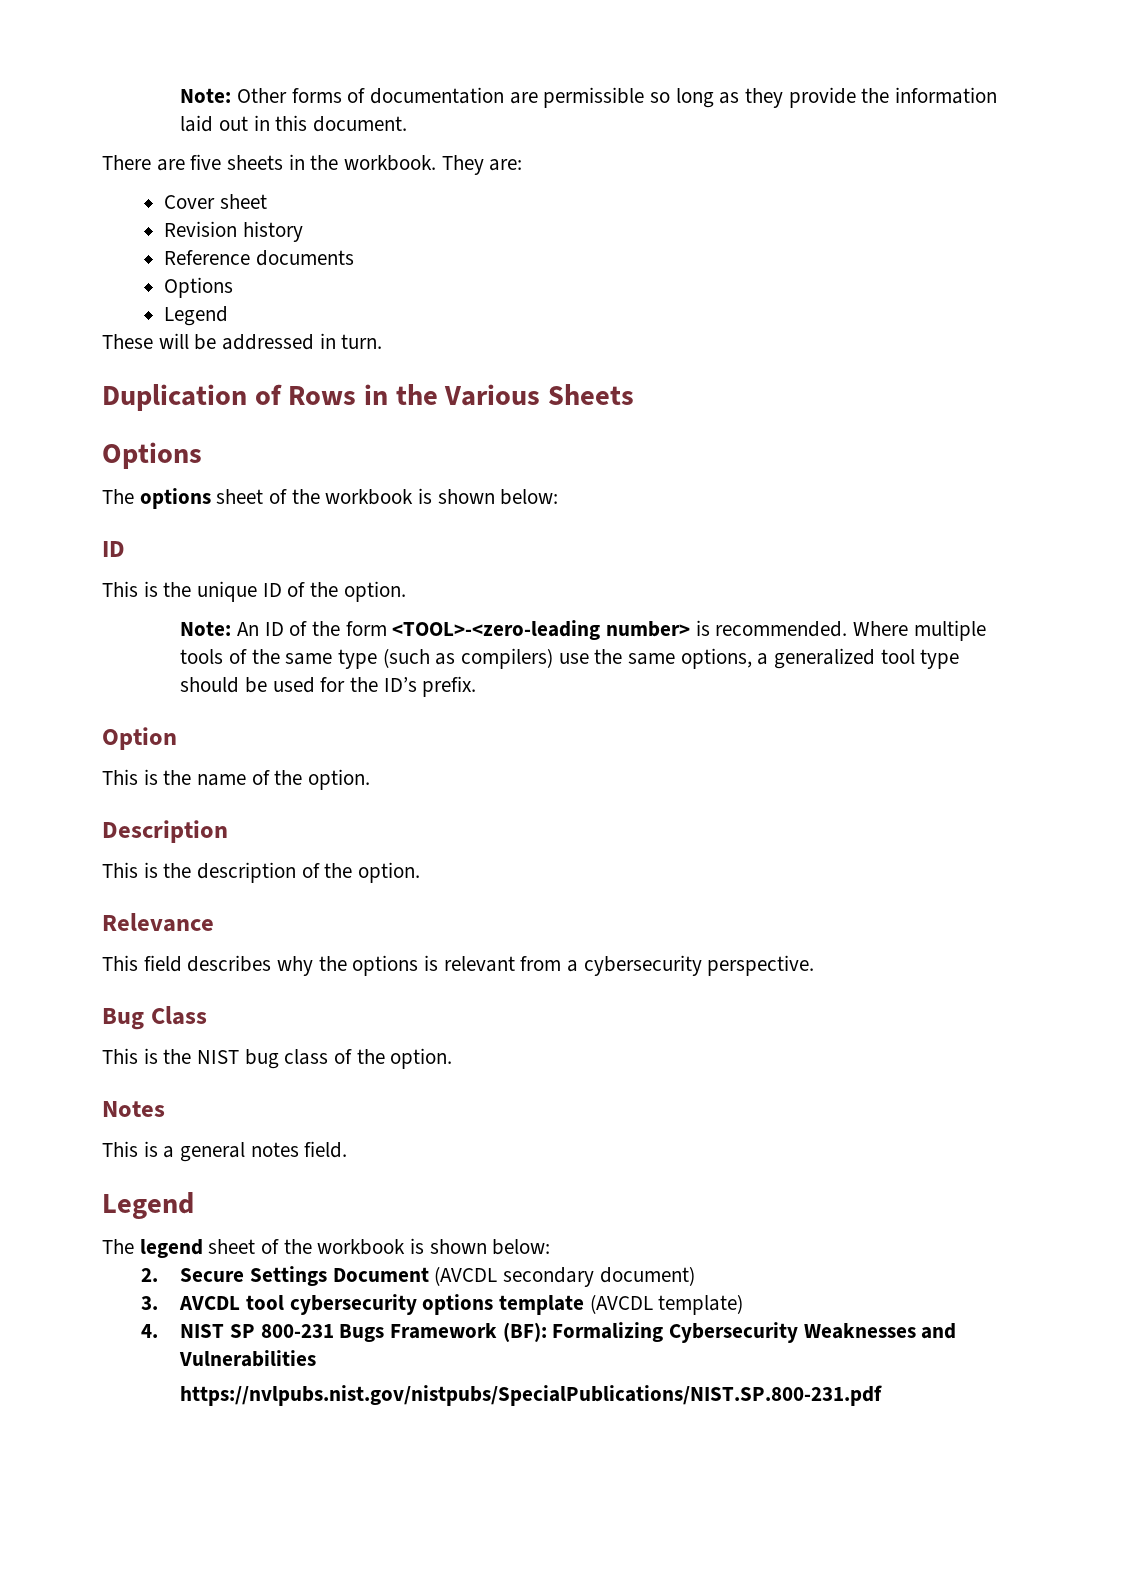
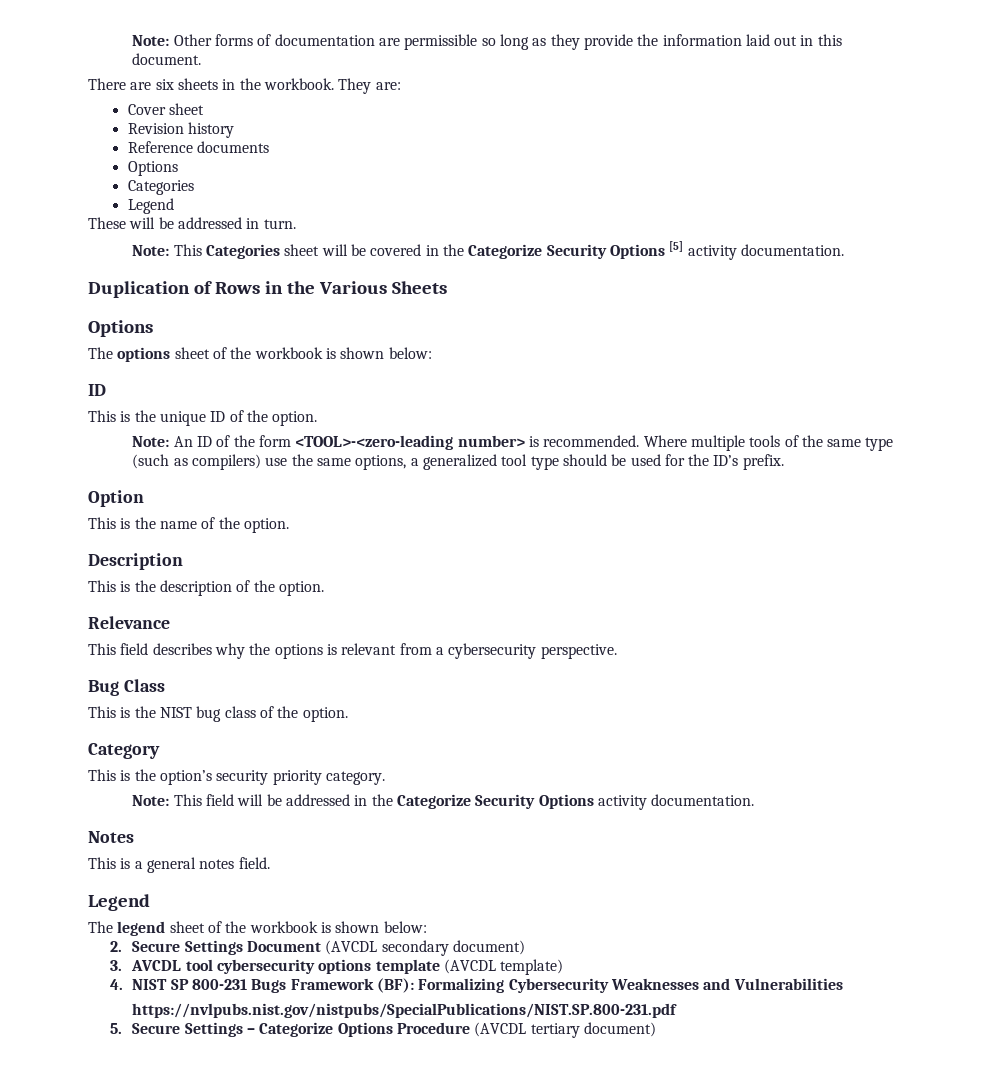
- There are five sheets in the workbook.
+ There are six sheets in the workbook.
  Reference documents
  Options
+ Categories
+ Note: This Categories sheet will be covered in the Categorize Security Options [5] activity documentation.
+ Category
+ This is the option’s security priority category.
+ Note: This field will be addressed in the Categorize Security Options activity documentation.
+ 5. Secure Settings – Categorize Options Procedure (AVCDL tertiary document)

